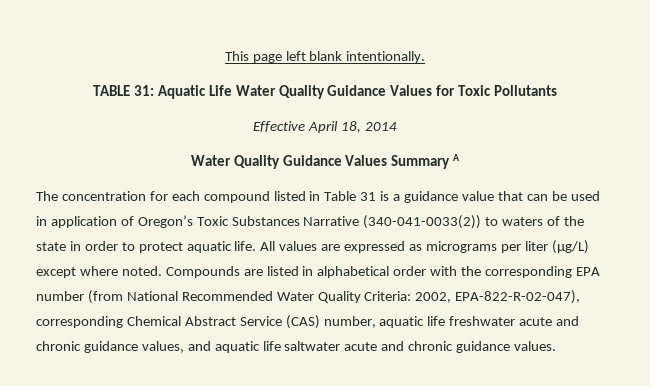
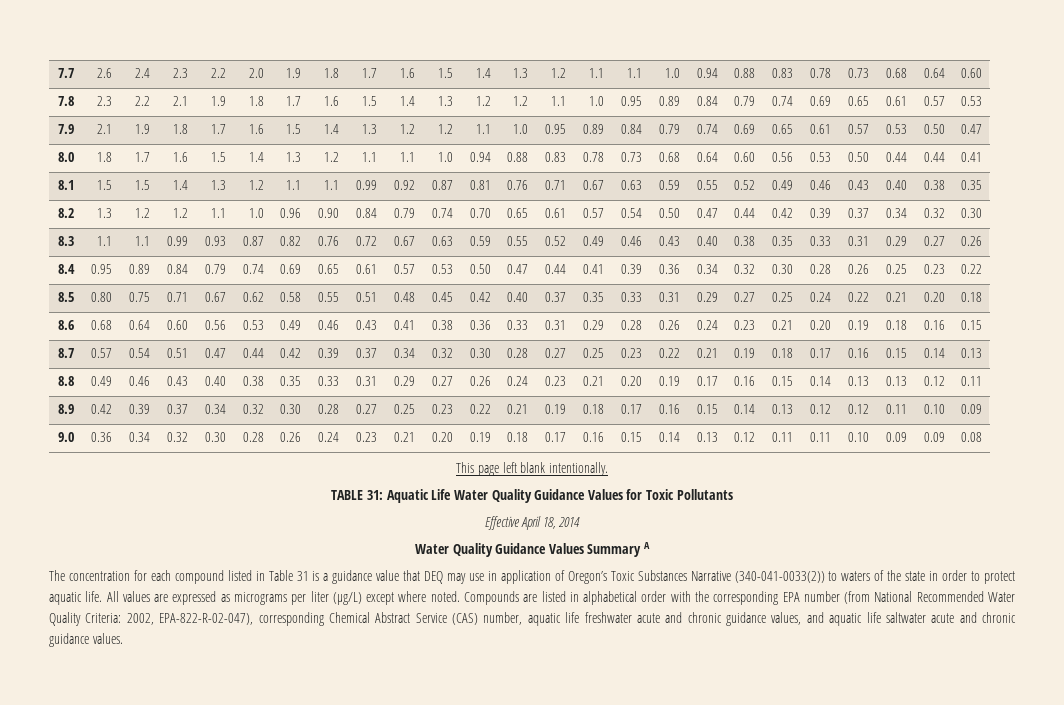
+ 7.7 | 2.6 | 2.4 | 2.3 | 2.2 | 2.0 | 1.9 | 1.8 | 1.7 | 1.6 | 1.5 | 1.4 | 1.3 | 1.2 | 1.1 | 1.1 | 1.0 | 0.94 | 0.88 | 0.83 | 0.78 | 0.73 | 0.68 | 0.64 | 0.60
+ 7.8 | 2.3 | 2.2 | 2.1 | 1.9 | 1.8 | 1.7 | 1.6 | 1.5 | 1.4 | 1.3 | 1.2 | 1.2 | 1.1 | 1.0 | 0.95 | 0.89 | 0.84 | 0.79 | 0.74 | 0.69 | 0.65 | 0.61 | 0.57 | 0.53
+ 7.9 | 2.1 | 1.9 | 1.8 | 1.7 | 1.6 | 1.5 | 1.4 | 1.3 | 1.2 | 1.2 | 1.1 | 1.0 | 0.95 | 0.89 | 0.84 | 0.79 | 0.74 | 0.69 | 0.65 | 0.61 | 0.57 | 0.53 | 0.50 | 0.47
+ 8.0 | 1.8 | 1.7 | 1.6 | 1.5 | 1.4 | 1.3 | 1.2 | 1.1 | 1.1 | 1.0 | 0.94 | 0.88 | 0.83 | 0.78 | 0.73 | 0.68 | 0.64 | 0.60 | 0.56 | 0.53 | 0.50 | 0.44 | 0.44 | 0.41
+ 8.1 | 1.5 | 1.5 | 1.4 | 1.3 | 1.2 | 1.1 | 1.1 | 0.99 | 0.92 | 0.87 | 0.81 | 0.76 | 0.71 | 0.67 | 0.63 | 0.59 | 0.55 | 0.52 | 0.49 | 0.46 | 0.43 | 0.40 | 0.38 | 0.35
+ 8.2 | 1.3 | 1.2 | 1.2 | 1.1 | 1.0 | 0.96 | 0.90 | 0.84 | 0.79 | 0.74 | 0.70 | 0.65 | 0.61 | 0.57 | 0.54 | 0.50 | 0.47 | 0.44 | 0.42 | 0.39 | 0.37 | 0.34 | 0.32 | 0.30
+ 8.3 | 1.1 | 1.1 | 0.99 | 0.93 | 0.87 | 0.82 | 0.76 | 0.72 | 0.67 | 0.63 | 0.59 | 0.55 | 0.52 | 0.49 | 0.46 | 0.43 | 0.40 | 0.38 | 0.35 | 0.33 | 0.31 | 0.29 | 0.27 | 0.26
+ 8.4 | 0.95 | 0.89 | 0.84 | 0.79 | 0.74 | 0.69 | 0.65 | 0.61 | 0.57 | 0.53 | 0.50 | 0.47 | 0.44 | 0.41 | 0.39 | 0.36 | 0.34 | 0.32 | 0.30 | 0.28 | 0.26 | 0.25 | 0.23 | 0.22
+ 8.5 | 0.80 | 0.75 | 0.71 | 0.67 | 0.62 | 0.58 | 0.55 | 0.51 | 0.48 | 0.45 | 0.42 | 0.40 | 0.37 | 0.35 | 0.33 | 0.31 | 0.29 | 0.27 | 0.25 | 0.24 | 0.22 | 0.21 | 0.20 | 0.18
+ 8.6 | 0.68 | 0.64 | 0.60 | 0.56 | 0.53 | 0.49 | 0.46 | 0.43 | 0.41 | 0.38 | 0.36 | 0.33 | 0.31 | 0.29 | 0.28 | 0.26 | 0.24 | 0.23 | 0.21 | 0.20 | 0.19 | 0.18 | 0.16 | 0.15
+ 8.7 | 0.57 | 0.54 | 0.51 | 0.47 | 0.44 | 0.42 | 0.39 | 0.37 | 0.34 | 0.32 | 0.30 | 0.28 | 0.27 | 0.25 | 0.23 | 0.22 | 0.21 | 0.19 | 0.18 | 0.17 | 0.16 | 0.15 | 0.14 | 0.13
+ 8.8 | 0.49 | 0.46 | 0.43 | 0.40 | 0.38 | 0.35 | 0.33 | 0.31 | 0.29 | 0.27 | 0.26 | 0.24 | 0.23 | 0.21 | 0.20 | 0.19 | 0.17 | 0.16 | 0.15 | 0.14 | 0.13 | 0.13 | 0.12 | 0.11
+ 8.9 | 0.42 | 0.39 | 0.37 | 0.34 | 0.32 | 0.30 | 0.28 | 0.27 | 0.25 | 0.23 | 0.22 | 0.21 | 0.19 | 0.18 | 0.17 | 0.16 | 0.15 | 0.14 | 0.13 | 0.12 | 0.12 | 0.11 | 0.10 | 0.09
+ 9.0 | 0.36 | 0.34 | 0.32 | 0.30 | 0.28 | 0.26 | 0.24 | 0.23 | 0.21 | 0.20 | 0.19 | 0.18 | 0.17 | 0.16 | 0.15 | 0.14 | 0.13 | 0.12 | 0.11 | 0.11 | 0.10 | 0.09 | 0.09 | 0.08
- The concentration for each compound listed in Table 31 is a guidance value that can be used in application of Oregon’s Toxic Substances Narrative (340-041-0033(2)) to waters of the state in order to protect aquatic life.
+ The concentration for each compound listed in Table 31 is a guidance value that DEQ may use in application of Oregon’s Toxic Substances Narrative (340-041-0033(2)) to waters of the state in order to protect aquatic life.

